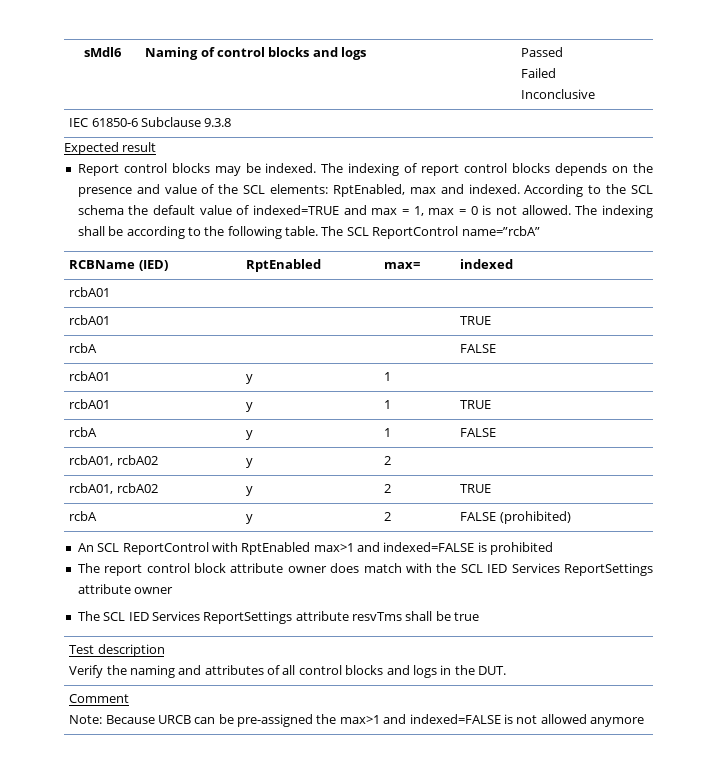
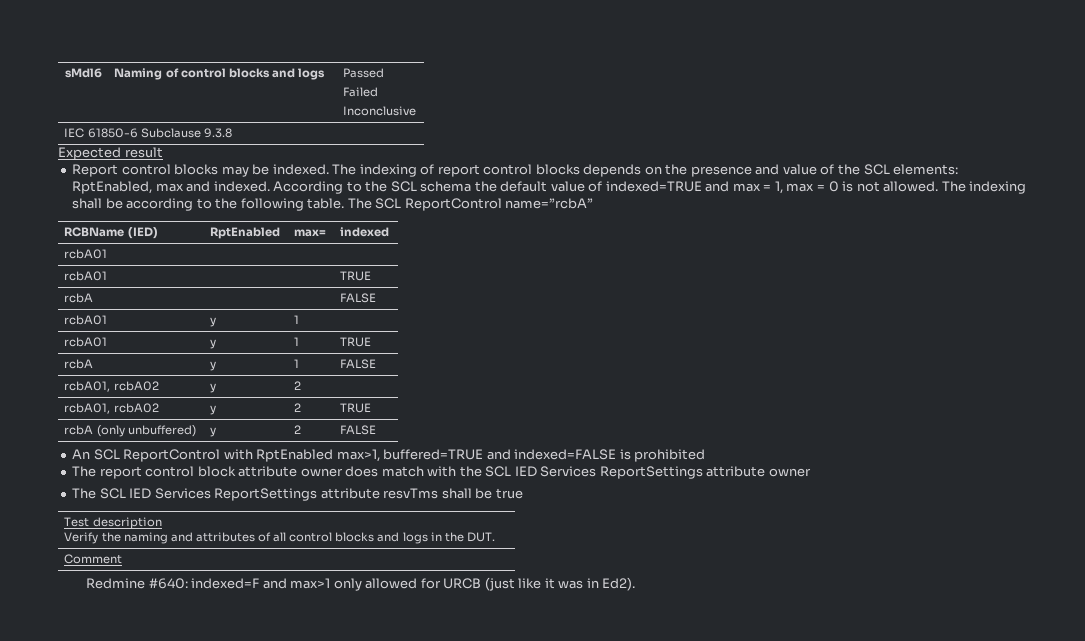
- rcbA | y | 2 | FALSE (prohibited)
+ rcbA (only unbuffered) | y | 2 | FALSE
- An SCL ReportControl with RptEnabled max>1 and indexed=FALSE is prohibited
+ An SCL ReportControl with RptEnabled max>1, buffered=TRUE and indexed=FALSE is prohibited
  Comment
- Note: Because URCB can be pre-assigned the max>1 and indexed=FALSE is not allowed anymore
+ Redmine #640: indexed=F and max>1 only allowed for URCB (just like it was in Ed2).

